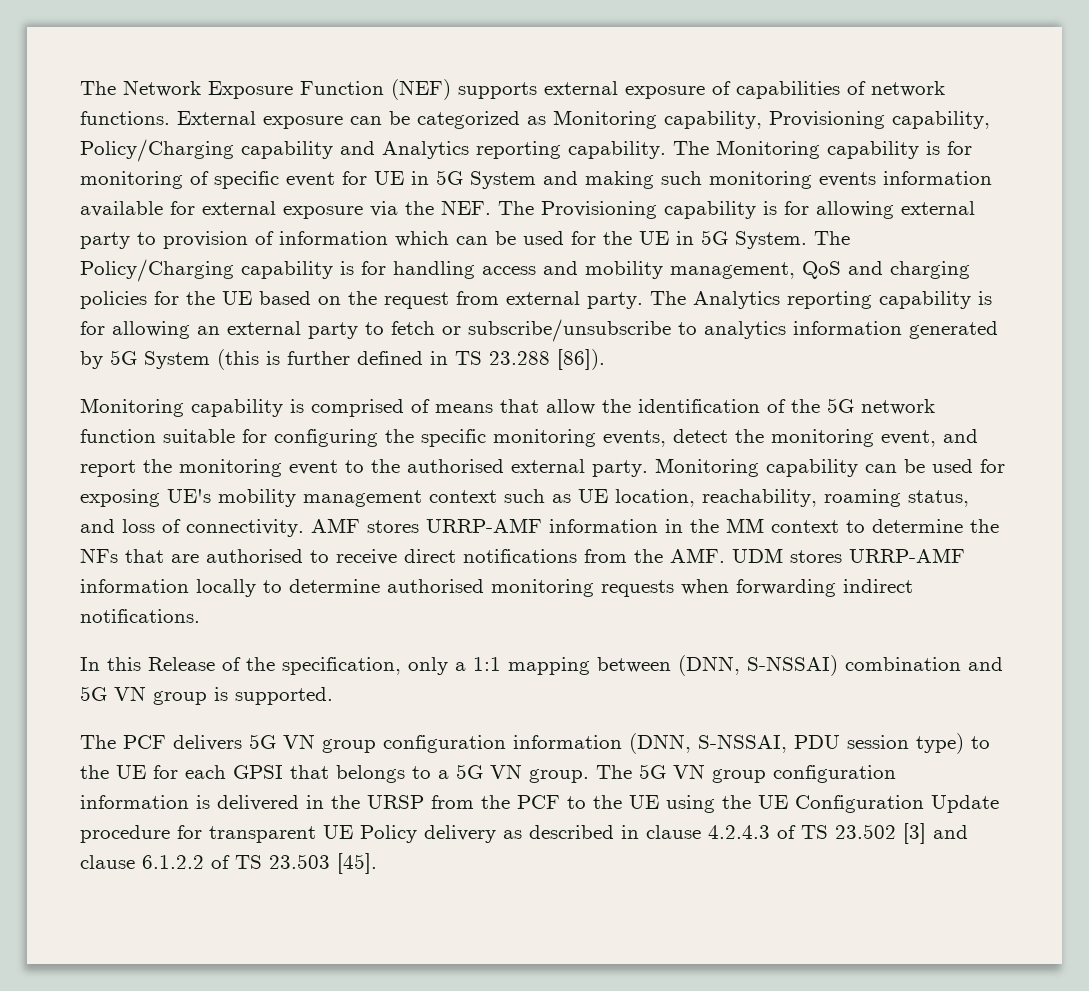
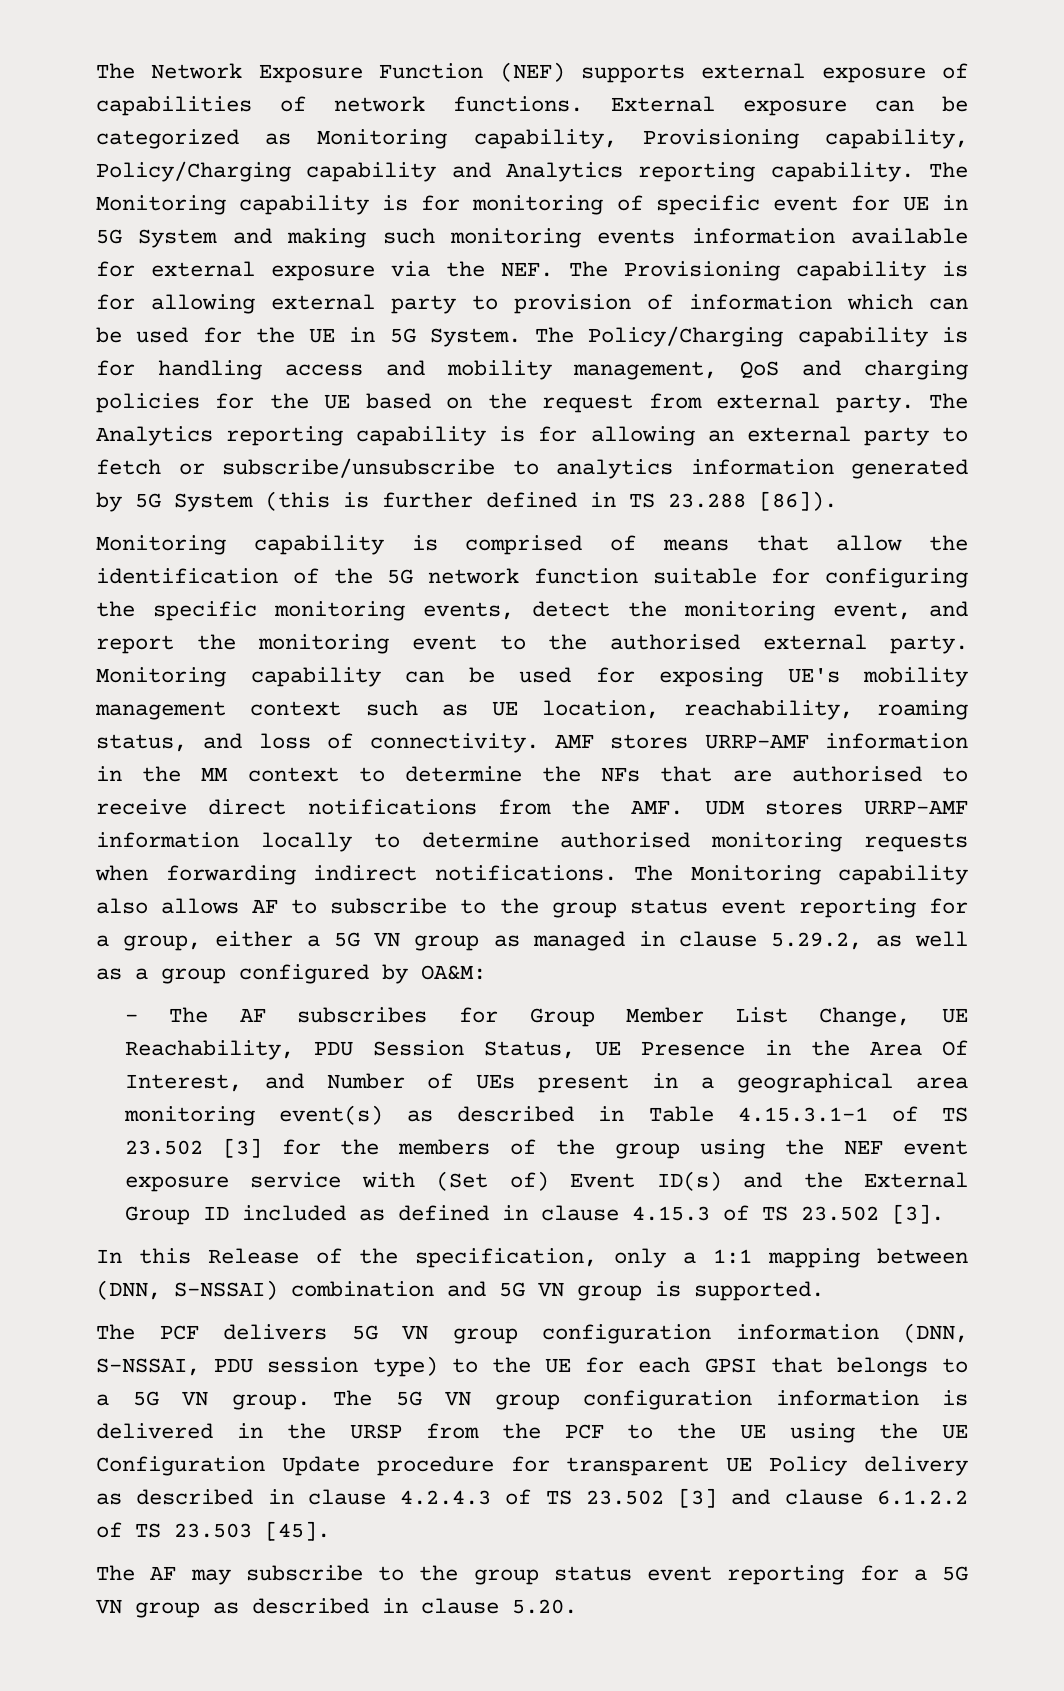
+ The Monitoring capability also allows AF to subscribe to the group status event reporting for a group, either a 5G VN group as managed in clause 5.29.2, as well as a group configured by OA&M:
+ - The AF subscribes for Group Member List Change, UE Reachability, PDU Session Status, UE Presence in the Area Of Interest, and Number of UEs present in a geographical area monitoring event(s) as described in Table 4.15.3.1-1 of TS 23.502 [3] for the members of the group using the NEF event exposure service with (Set of) Event ID(s) and the External Group ID included as defined in clause 4.15.3 of TS 23.502 [3].
+ The AF may subscribe to the group status event reporting for a 5G VN group as described in clause 5.20.

